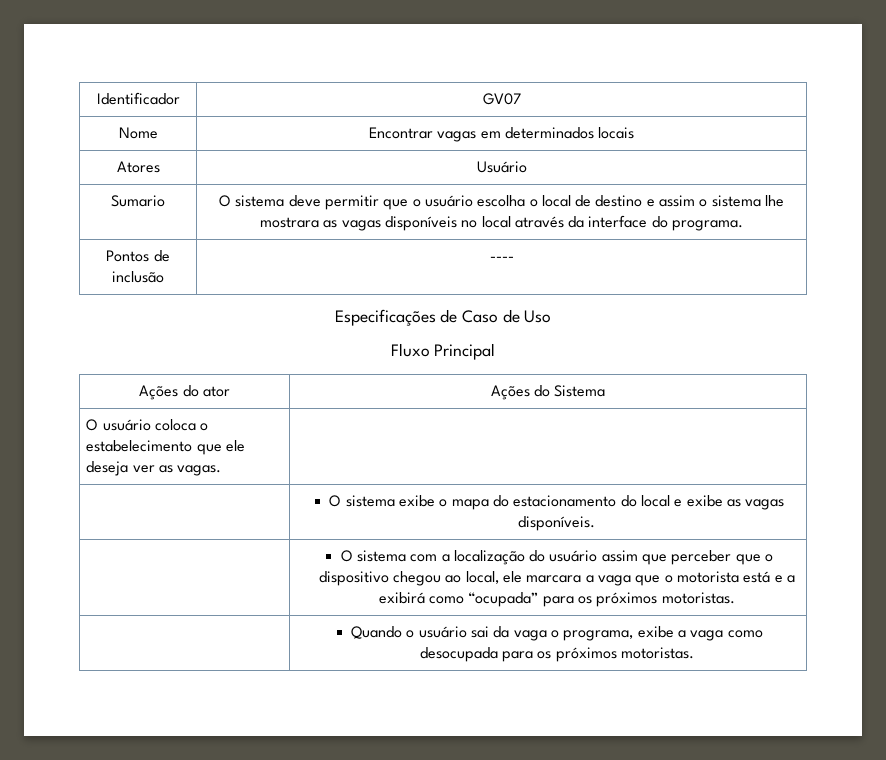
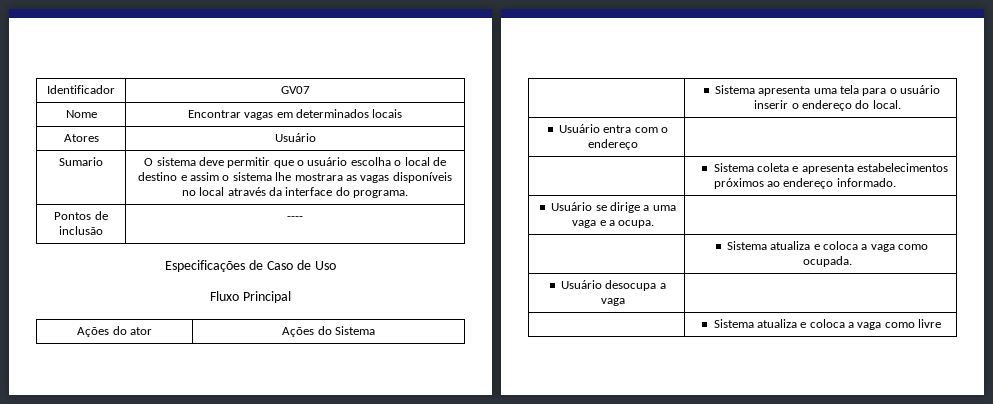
- O usuário coloca o estabelecimento que ele deseja ver as vagas. |
- | O sistema exibe o mapa do estacionamento do local e exibe as vagas disponíveis.
- | O sistema com a localização do usuário assim que perceber que o dispositivo chegou ao local, ele marcara a vaga que o motorista está e a exibirá como “ocupada” para os próximos motoristas.
- | Quando o usuário sai da vaga o programa, exibe a vaga como desocupada para os próximos motoristas.
+ | Sistema apresenta uma tela para o usuário inserir o endereço do local.
+ Usuário entra com o endereço |
+ | Sistema coleta e apresenta estabelecimentos próximos ao endereço informado.
+ Usuário se dirige a uma vaga e a ocupa. |
+ | Sistema atualiza e coloca a vaga como ocupada.
+ Usuário desocupa a vaga |
+ | Sistema atualiza e coloca a vaga como livre

